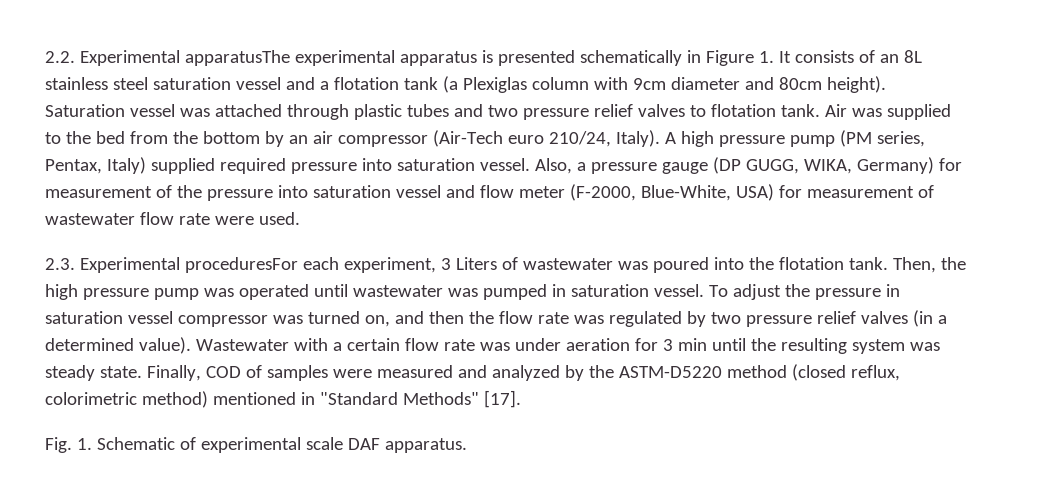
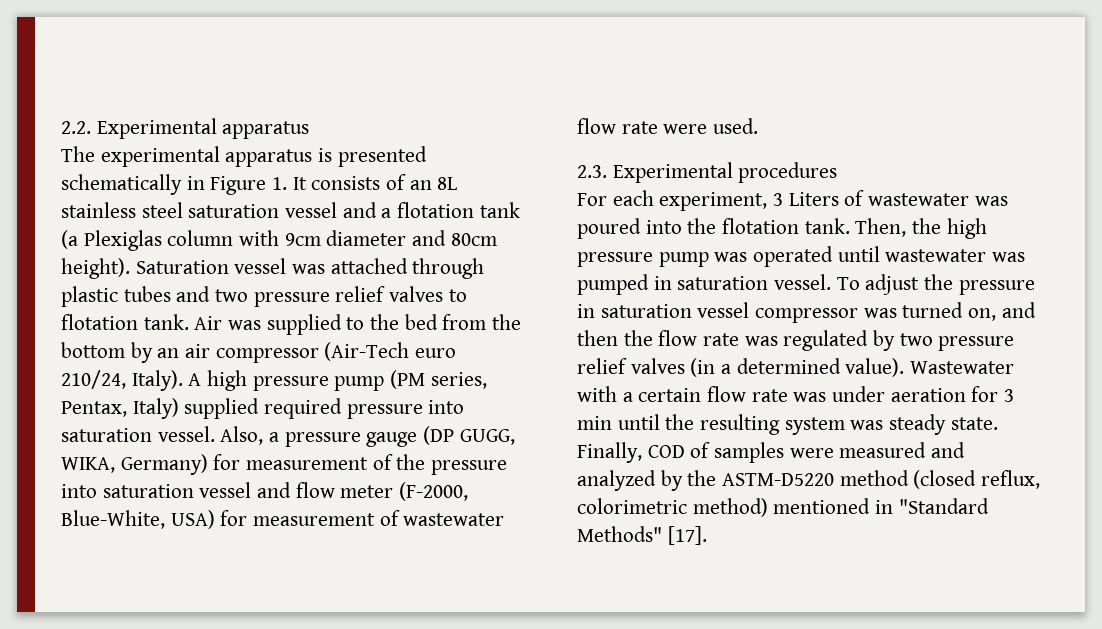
- 2.2. Experimental apparatusThe experimental apparatus is presented schematically in Figure 1. It consists of an 8L stainless steel saturation vessel and a flotation tank (a Plexiglas column with 9cm diameter and 80cm height).
+ 2.2. Experimental apparatus
+ The experimental apparatus is presented schematically in Figure 1. It consists of an 8L stainless steel saturation vessel and a flotation tank (a Plexiglas column with 9cm diameter and 80cm height).
- 2.3. Experimental proceduresFor each experiment, 3 Liters of wastewater was poured into the flotation tank.
+ 2.3. Experimental procedures
+ For each experiment, 3 Liters of wastewater was poured into the flotation tank.
- Fig. 1. Schematic of experimental scale DAF apparatus.

